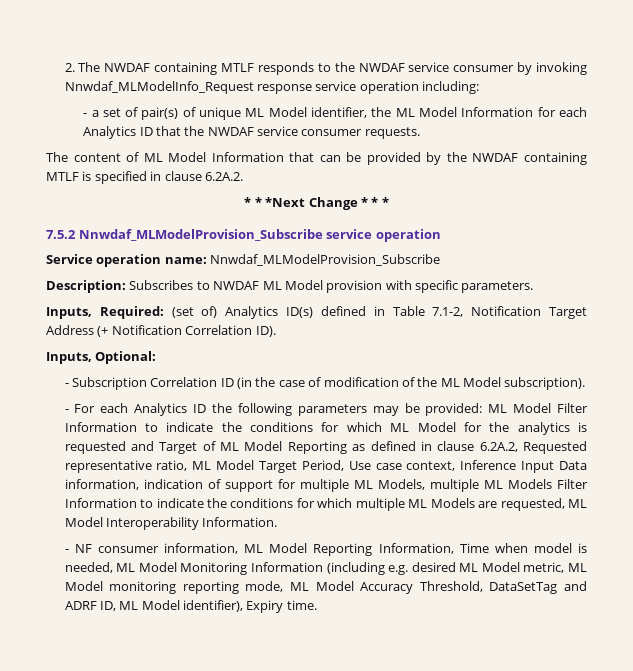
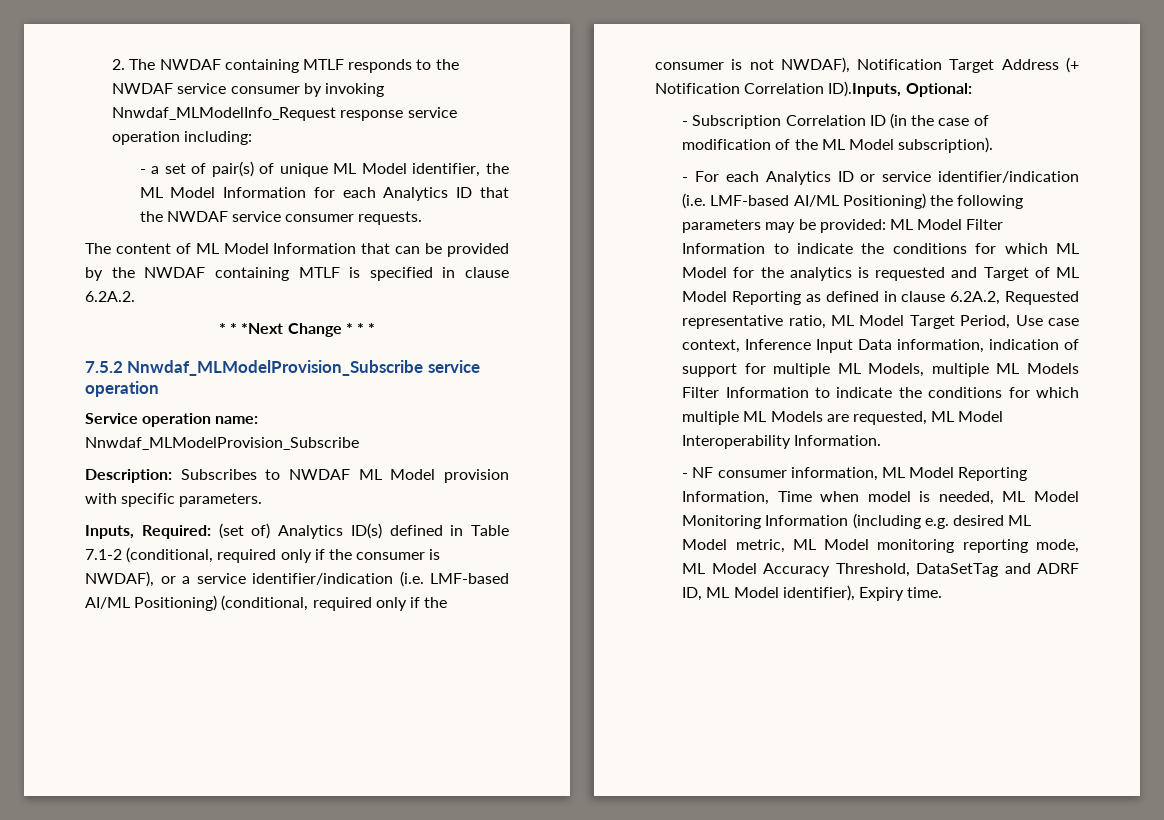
- Inputs, Required: (set of) Analytics ID(s) defined in Table 7.1-2, Notification Target Address (+ Notification Correlation ID).
- Inputs, Optional:
+ Inputs, Required: (set of) Analytics ID(s) defined in Table 7.1-2 (conditional, required only if the consumer is NWDAF), or a service identifier/indication (i.e. LMF-based AI/ML Positioning) (conditional, required only if the consumer is not NWDAF), Notification Target Address (+ Notification Correlation ID).Inputs, Optional:
- - For each Analytics ID the following parameters may be provided:
+ - For each Analytics ID or service identifier/indication (i.e. LMF-based AI/ML Positioning) the following parameters may be provided:

